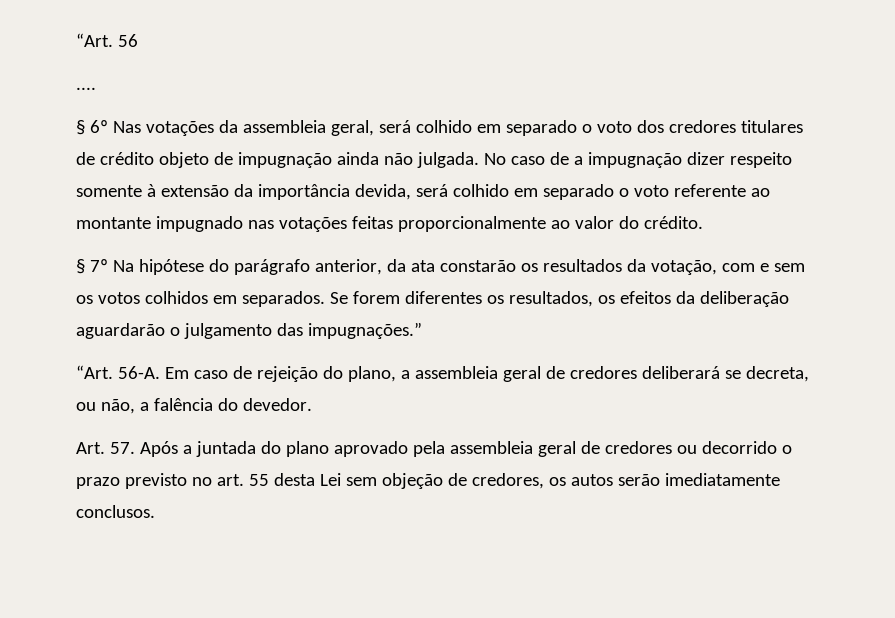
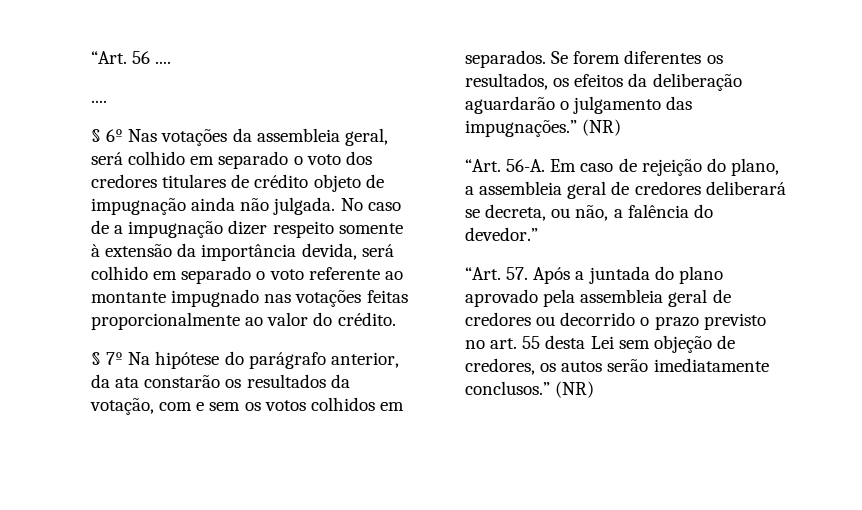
- “Art. 56
+ “Art. 56 ....
- Se forem diferentes os resultados, os efeitos da deliberação aguardarão o julgamento das impugnações.”
+ Se forem diferentes os resultados, os efeitos da deliberação aguardarão o julgamento das impugnações.” (NR)
- Em caso de rejeição do plano, a assembleia geral de credores deliberará se decreta, ou não, a falência do devedor.
- Art. 57. Após a juntada do plano aprovado pela assembleia geral de credores ou decorrido o prazo previsto no art. 55 desta Lei sem objeção de credores, os autos serão imediatamente conclusos.
+ Em caso de rejeição do plano, a assembleia geral de credores deliberará se decreta, ou não, a falência do devedor.”
+ “Art. 57. Após a juntada do plano aprovado pela assembleia geral de credores ou decorrido o prazo previsto no art. 55 desta Lei sem objeção de credores, os autos serão imediatamente conclusos.” (NR)

